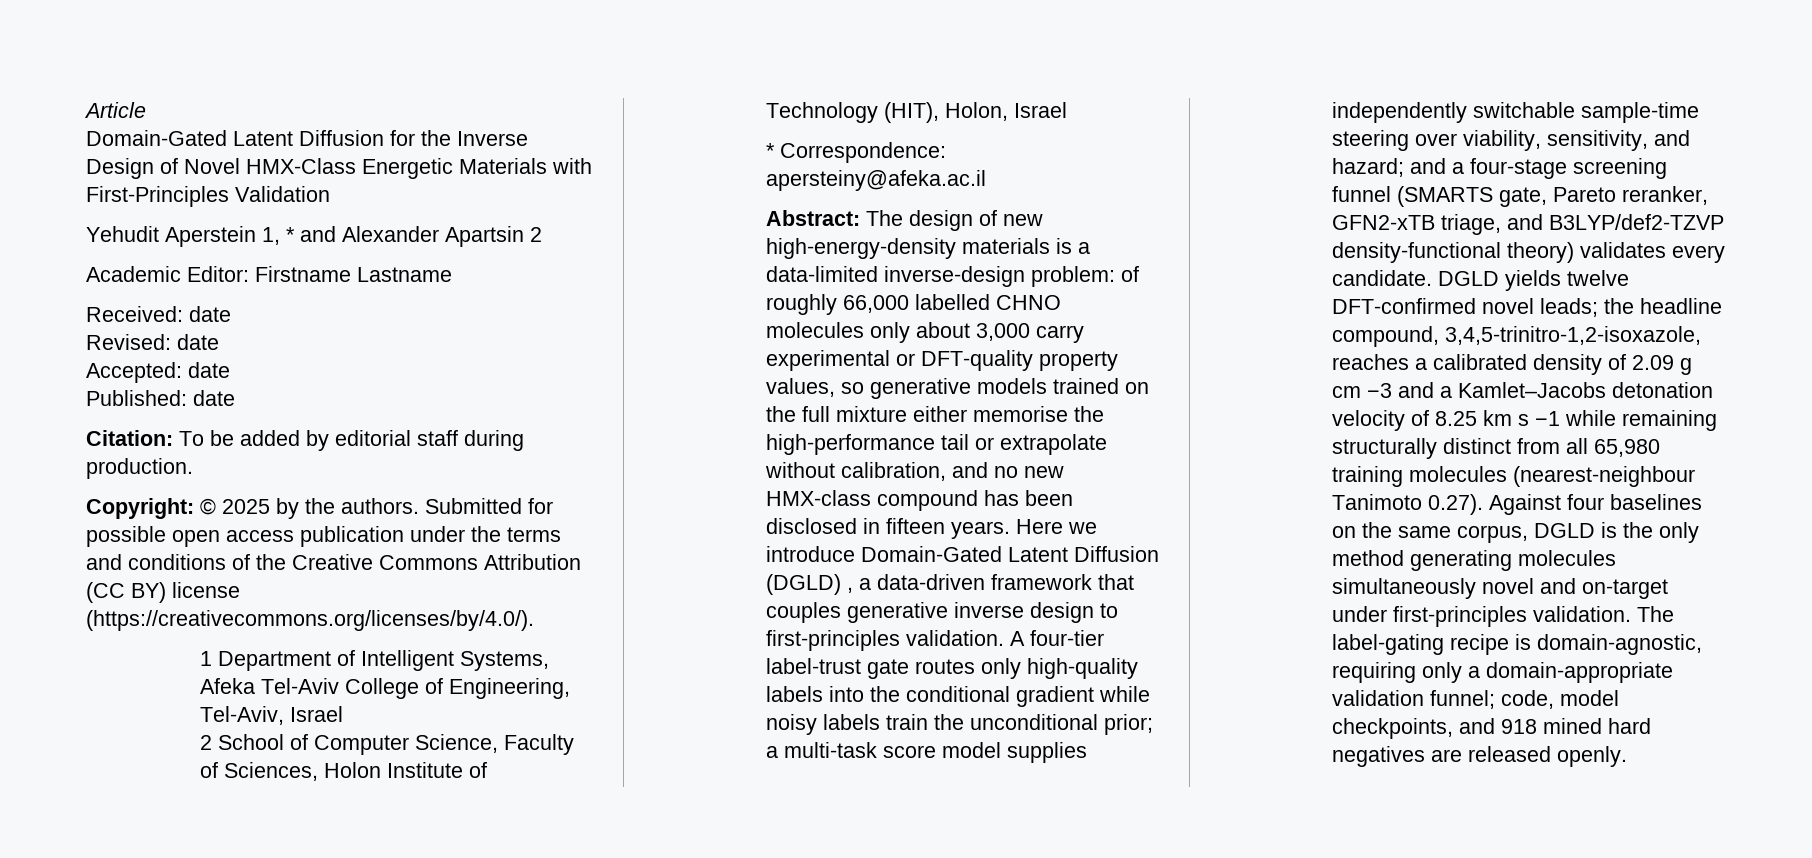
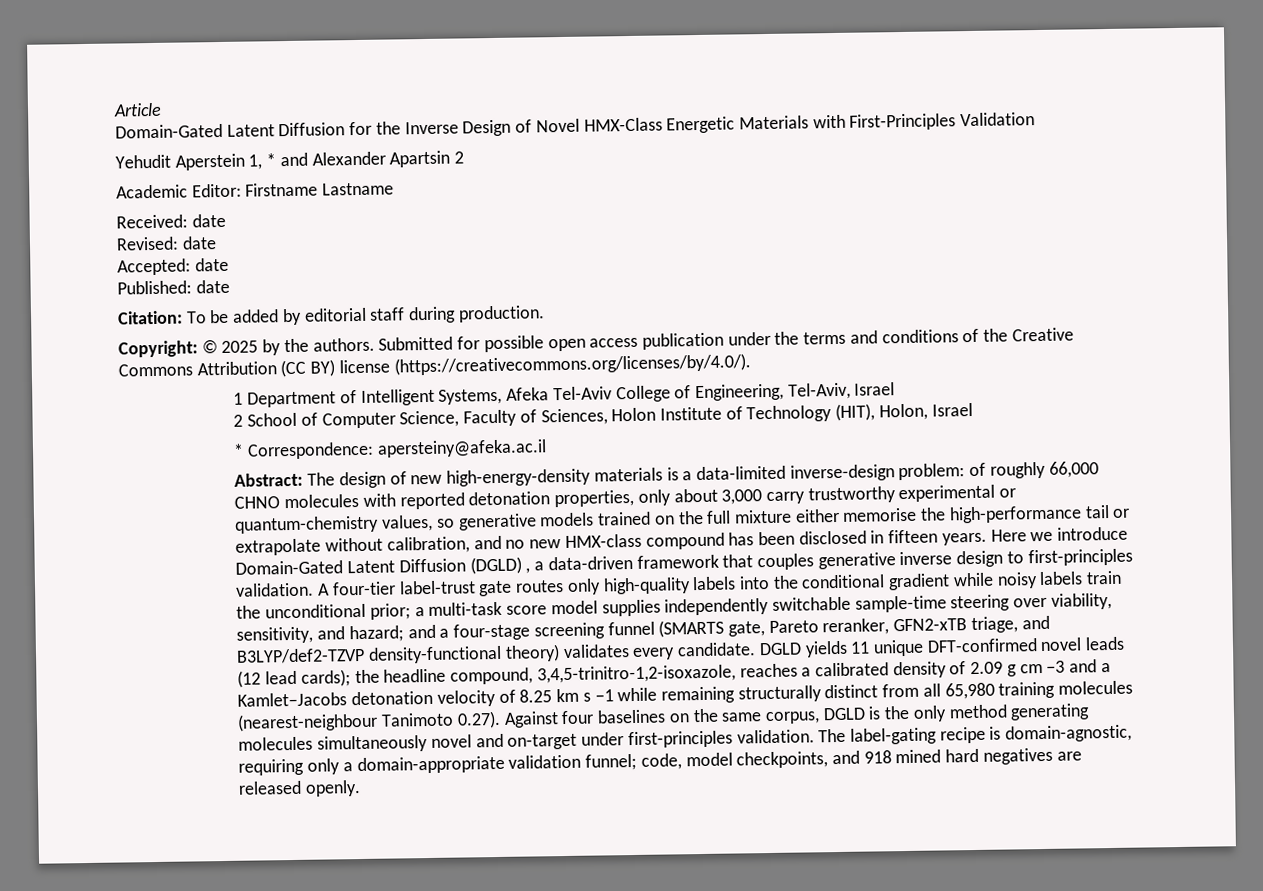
- Abstract: The design of new high-energy-density materials is a data-limited inverse-design problem: of roughly 66,000 labelled CHNO molecules only about 3,000 carry experimental or DFT-quality property values, so generative models trained on the full mixture either memorise the high-performance tail or extrapolate without calibration, and no new HMX-class compound has been disclosed in fifteen years.
+ Abstract: The design of new high-energy-density materials is a data-limited inverse-design problem: of roughly 66,000 CHNO molecules with reported detonation properties, only about 3,000 carry trustworthy experimental or quantum-chemistry values, so generative models trained on the full mixture either memorise the high-performance tail or extrapolate without calibration, and no new HMX-class compound has been disclosed in fifteen years.
- DGLD yields twelve DFT-confirmed novel leads; the headline compound, 3,4,5-trinitro-1,2-isoxazole, reaches a calibrated density of 2.09 g cm −3 and a Kamlet–Jacobs detonation velocity of 8.25 km s −1 while remaining structurally distinct from all 65,980 training molecules (nearest-neighbour Tanimoto 0.27). Against four baselines on the same corpus, DGLD is the only method generating molecules simultaneously novel and on-target under first-principles validation.
+ DGLD yields 11 unique DFT-confirmed novel leads (12 lead cards); the headline compound, 3,4,5-trinitro-1,2-isoxazole, reaches a calibrated density of 2.09 g cm −3 and a Kamlet–Jacobs detonation velocity of 8.25 km s −1 while remaining structurally distinct from all 65,980 training molecules (nearest-neighbour Tanimoto 0.27). Against four baselines on the same corpus, DGLD is the only method generating molecules simultaneously novel and on-target under first-principles validation.

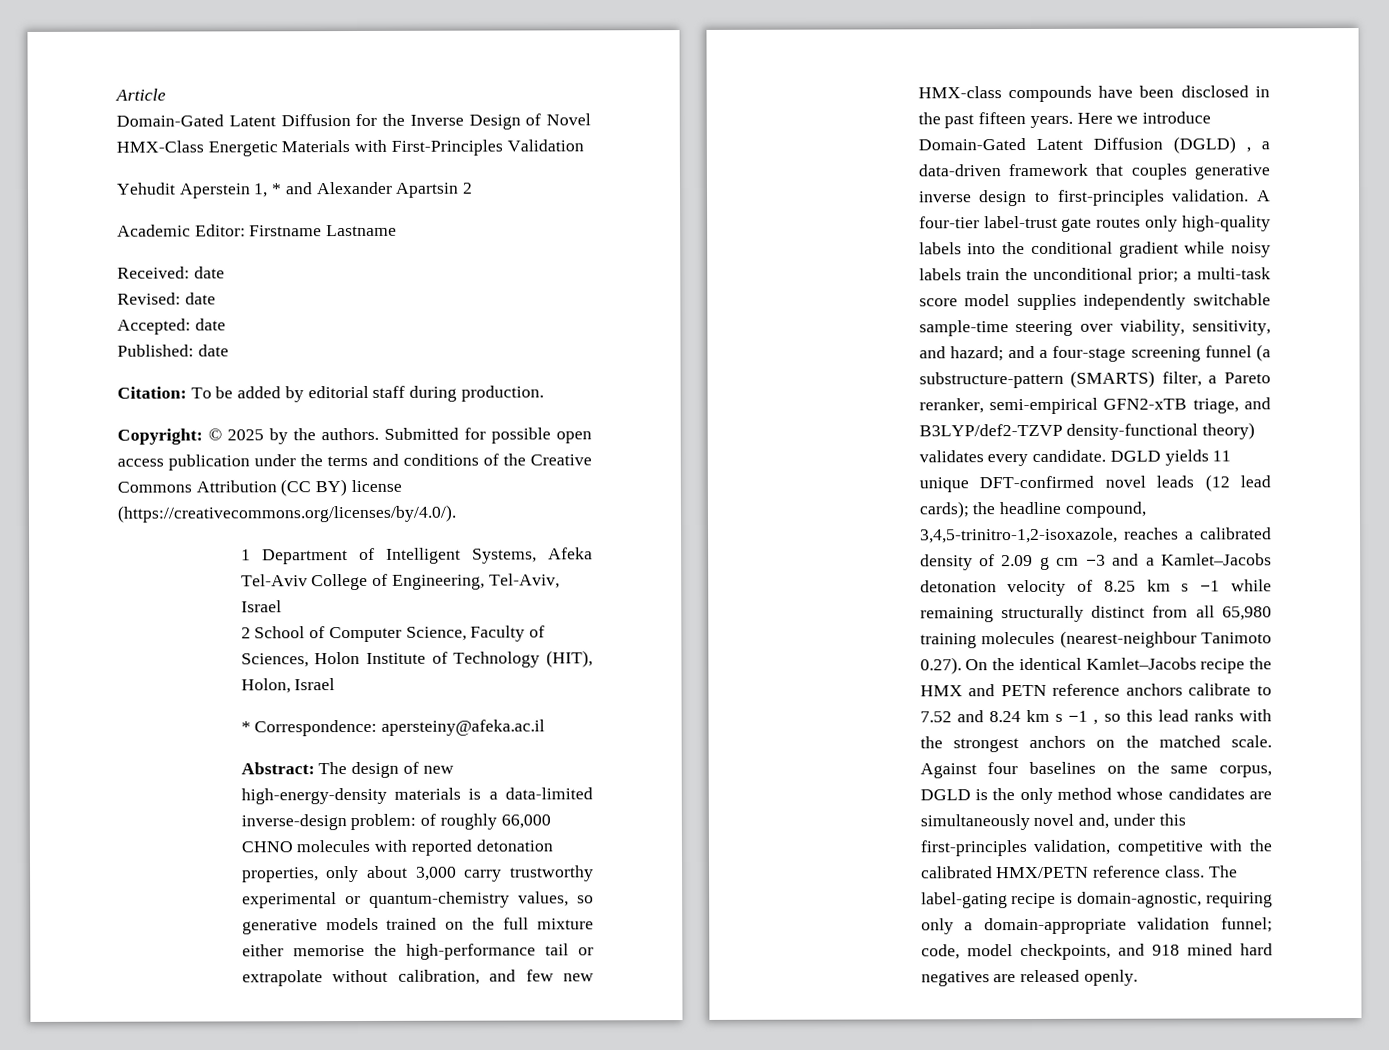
- Abstract: The design of new high-energy-density materials is a data-limited inverse-design problem: of roughly 66,000 CHNO molecules with reported detonation properties, only about 3,000 carry trustworthy experimental or quantum-chemistry values, so generative models trained on the full mixture either memorise the high-performance tail or extrapolate without calibration, and no new HMX-class compound has been disclosed in fifteen years.
+ Abstract: The design of new high-energy-density materials is a data-limited inverse-design problem: of roughly 66,000 CHNO molecules with reported detonation properties, only about 3,000 carry trustworthy experimental or quantum-chemistry values, so generative models trained on the full mixture either memorise the high-performance tail or extrapolate without calibration, and few new HMX-class compounds have been disclosed in the past fifteen years.
- A four-tier label-trust gate routes only high-quality labels into the conditional gradient while noisy labels train the unconditional prior; a multi-task score model supplies independently switchable sample-time steering over viability, sensitivity, and hazard; and a four-stage screening funnel (SMARTS gate, Pareto reranker, GFN2-xTB triage, and B3LYP/def2-TZVP density-functional theory) validates every candidate.
+ A four-tier label-trust gate routes only high-quality labels into the conditional gradient while noisy labels train the unconditional prior; a multi-task score model supplies independently switchable sample-time steering over viability, sensitivity, and hazard; and a four-stage screening funnel (a substructure-pattern (SMARTS) filter, a Pareto reranker, semi-empirical GFN2-xTB triage, and B3LYP/def2-TZVP density-functional theory) validates every candidate.
- DGLD yields 11 unique DFT-confirmed novel leads (12 lead cards); the headline compound, 3,4,5-trinitro-1,2-isoxazole, reaches a calibrated density of 2.09 g cm −3 and a Kamlet–Jacobs detonation velocity of 8.25 km s −1 while remaining structurally distinct from all 65,980 training molecules (nearest-neighbour Tanimoto 0.27). Against four baselines on the same corpus, DGLD is the only method generating molecules simultaneously novel and on-target under first-principles validation.
+ DGLD yields 11 unique DFT-confirmed novel leads (12 lead cards); the headline compound, 3,4,5-trinitro-1,2-isoxazole, reaches a calibrated density of 2.09 g cm −3 and a Kamlet–Jacobs detonation velocity of 8.25 km s −1 while remaining structurally distinct from all 65,980 training molecules (nearest-neighbour Tanimoto 0.27). On the identical Kamlet–Jacobs recipe the HMX and PETN reference anchors calibrate to 7.52 and 8.24 km s −1 , so this lead ranks with the strongest anchors on the matched scale. Against four baselines on the same corpus, DGLD is the only method whose candidates are simultaneously novel and, under this first-principles validation, competitive with the calibrated HMX/PETN reference class.

